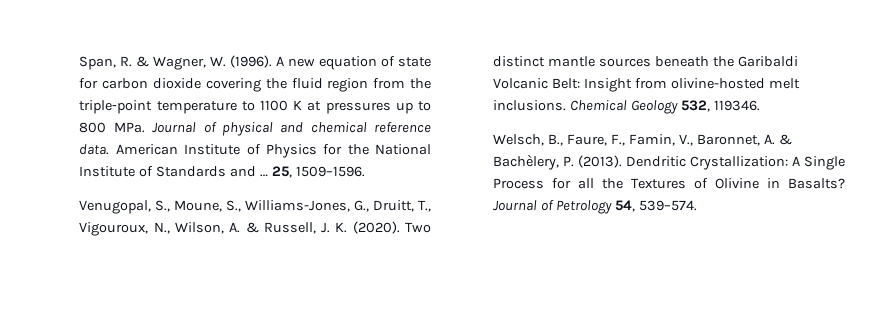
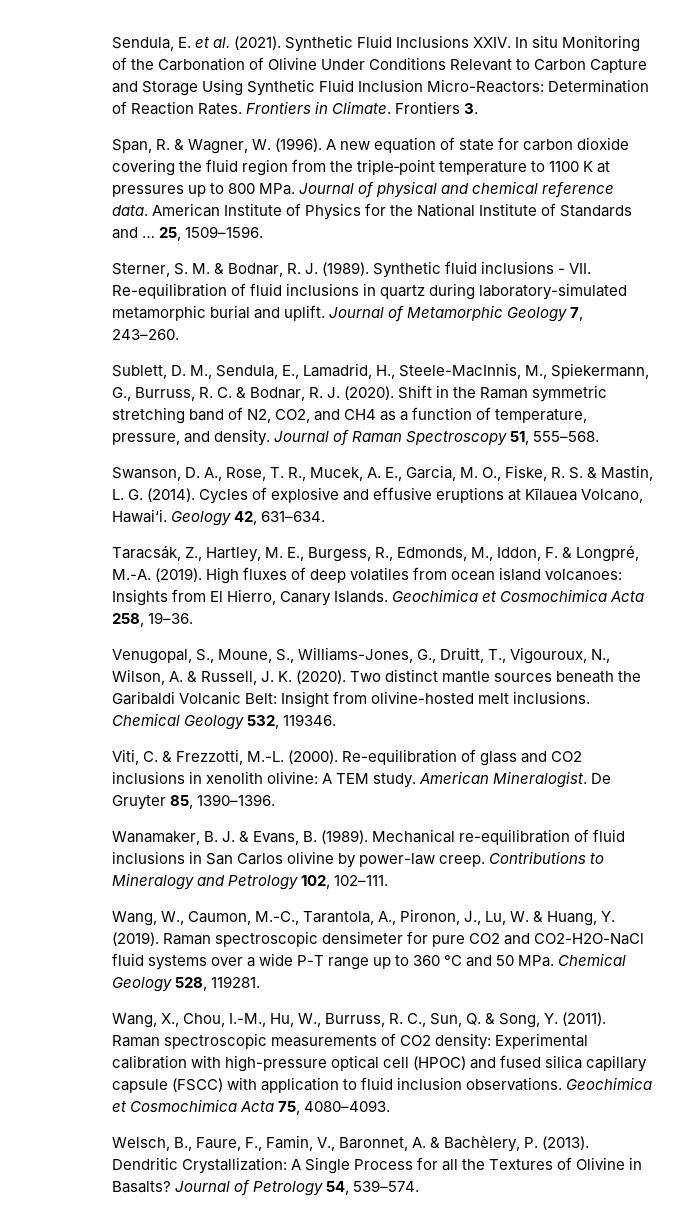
+ Sendula, E. et al. (2021). Synthetic Fluid Inclusions XXIV. In situ Monitoring of the Carbonation of Olivine Under Conditions Relevant to Carbon Capture and Storage Using Synthetic Fluid Inclusion Micro-Reactors: Determination of Reaction Rates. Frontiers in Climate. Frontiers 3.
+ Sterner, S. M. & Bodnar, R. J. (1989). Synthetic fluid inclusions - VII. Re-equilibration of fluid inclusions in quartz during laboratory-simulated metamorphic burial and uplift. Journal of Metamorphic Geology 7, 243–260.
+ Sublett, D. M., Sendula, E., Lamadrid, H., Steele-MacInnis, M., Spiekermann, G., Burruss, R. C. & Bodnar, R. J. (2020). Shift in the Raman symmetric stretching band of N2, CO2, and CH4 as a function of temperature, pressure, and density. Journal of Raman Spectroscopy 51, 555–568.
+ Swanson, D. A., Rose, T. R., Mucek, A. E., Garcia, M. O., Fiske, R. S. & Mastin, L. G. (2014). Cycles of explosive and effusive eruptions at Kīlauea Volcano, Hawai‘i. Geology 42, 631–634.
+ Taracsák, Z., Hartley, M. E., Burgess, R., Edmonds, M., Iddon, F. & Longpré, M.-A. (2019). High fluxes of deep volatiles from ocean island volcanoes: Insights from El Hierro, Canary Islands. Geochimica et Cosmochimica Acta 258, 19–36.
+ Viti, C. & Frezzotti, M.-L. (2000). Re-equilibration of glass and CO2 inclusions in xenolith olivine: A TEM study. American Mineralogist. De Gruyter 85, 1390–1396.
+ Wanamaker, B. J. & Evans, B. (1989). Mechanical re-equilibration of fluid inclusions in San Carlos olivine by power-law creep. Contributions to Mineralogy and Petrology 102, 102–111.
+ Wang, W., Caumon, M.-C., Tarantola, A., Pironon, J., Lu, W. & Huang, Y. (2019). Raman spectroscopic densimeter for pure CO2 and CO2-H2O-NaCl fluid systems over a wide P-T range up to 360 °C and 50 MPa. Chemical Geology 528, 119281.
+ Wang, X., Chou, I.-M., Hu, W., Burruss, R. C., Sun, Q. & Song, Y. (2011). Raman spectroscopic measurements of CO2 density: Experimental calibration with high-pressure optical cell (HPOC) and fused silica capillary capsule (FSCC) with application to fluid inclusion observations. Geochimica et Cosmochimica Acta 75, 4080–4093.

